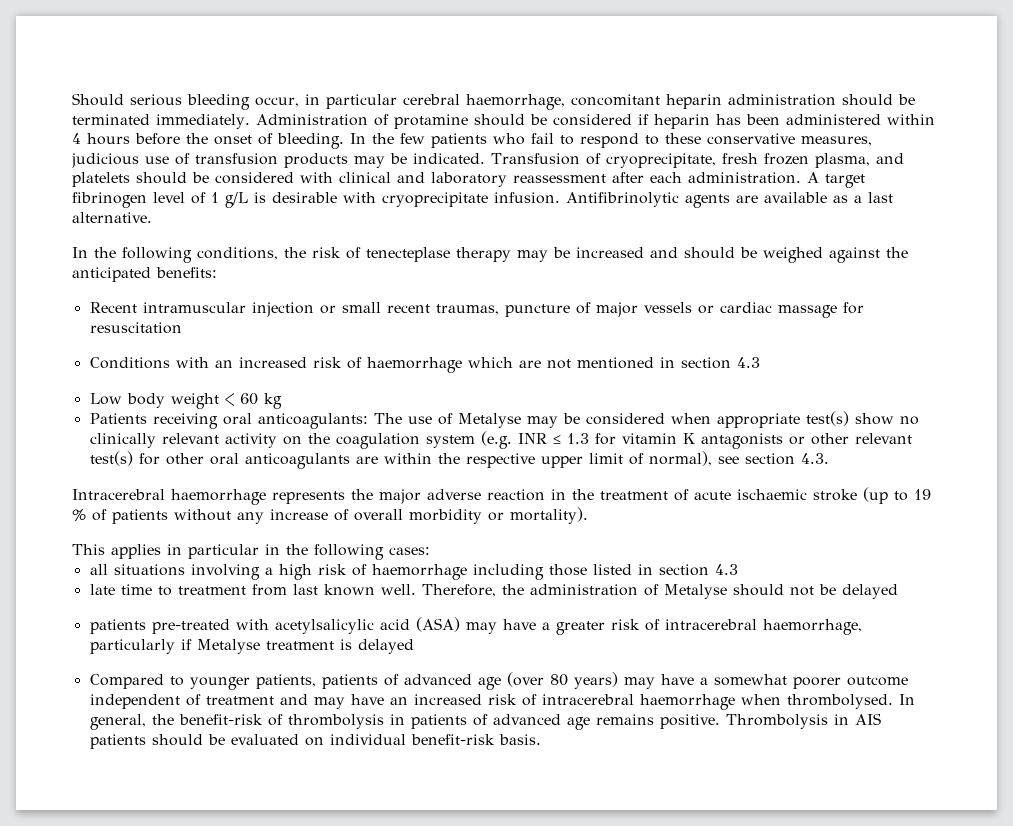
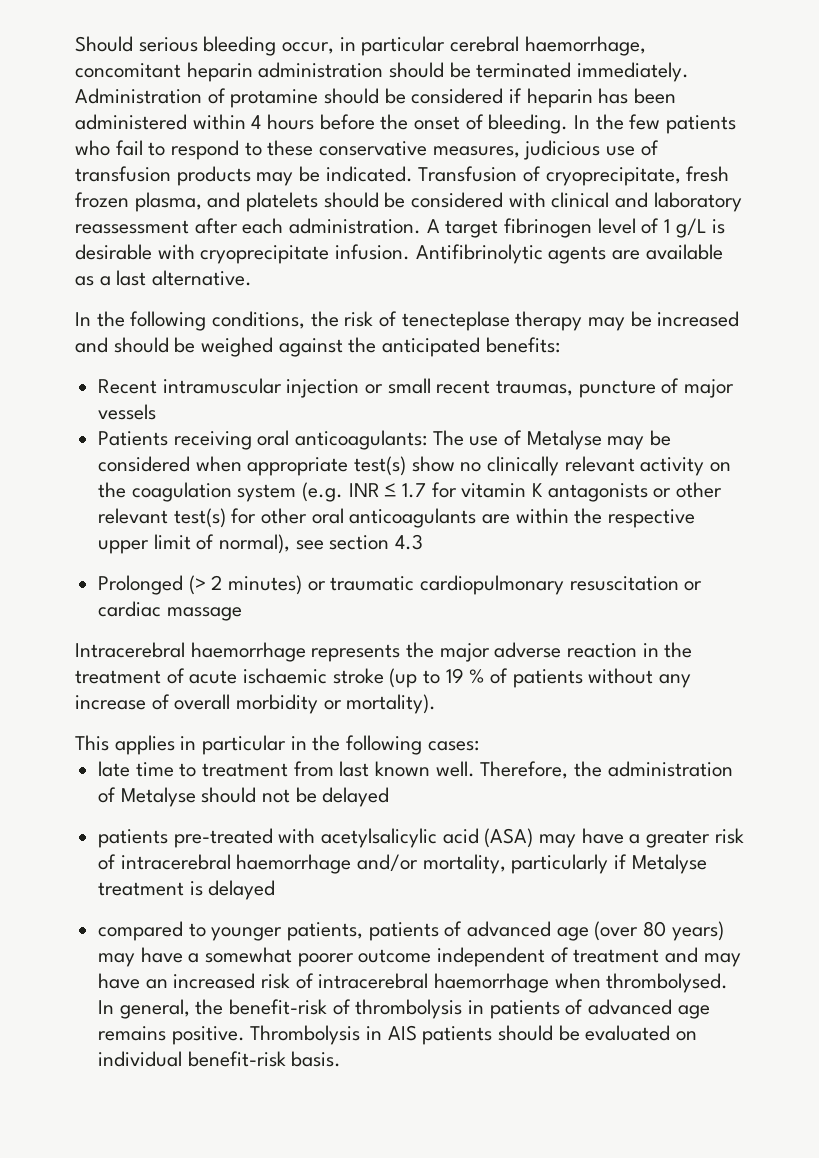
- Recent intramuscular injection or small recent traumas, puncture of major vessels or cardiac massage for resuscitation
- Conditions with an increased risk of haemorrhage which are not mentioned in section 4.3
- Low body weight < 60 kg
+ Recent intramuscular injection or small recent traumas, puncture of major vessels
- Patients receiving oral anticoagulants: The use of Metalyse may be considered when appropriate test(s) show no clinically relevant activity on the coagulation system (e.g. INR ≤ 1.3 for vitamin K antagonists or other relevant test(s) for other oral anticoagulants are within the respective upper limit of normal), see section 4.3.
+ Patients receiving oral anticoagulants: The use of Metalyse may be considered when appropriate test(s) show no clinically relevant activity on the coagulation system (e.g. INR ≤ 1.7 for vitamin K antagonists or other relevant test(s) for other oral anticoagulants are within the respective upper limit of normal), see section 4.3
+ Prolonged (> 2 minutes) or traumatic cardiopulmonary resuscitation or cardiac massage
- all situations involving a high risk of haemorrhage including those listed in section 4.3
- patients pre-treated with acetylsalicylic acid (ASA) may have a greater risk of intracerebral haemorrhage, particularly if Metalyse treatment is delayed
+ patients pre-treated with acetylsalicylic acid (ASA) may have a greater risk of intracerebral haemorrhage and/or mortality, particularly if Metalyse treatment is delayed
- Compared to younger patients, patients of advanced age (over 80 years) may have a somewhat poorer outcome independent of treatment and may have an increased risk of intracerebral haemorrhage when thrombolysed.
+ compared to younger patients, patients of advanced age (over 80 years) may have a somewhat poorer outcome independent of treatment and may have an increased risk of intracerebral haemorrhage when thrombolysed.

